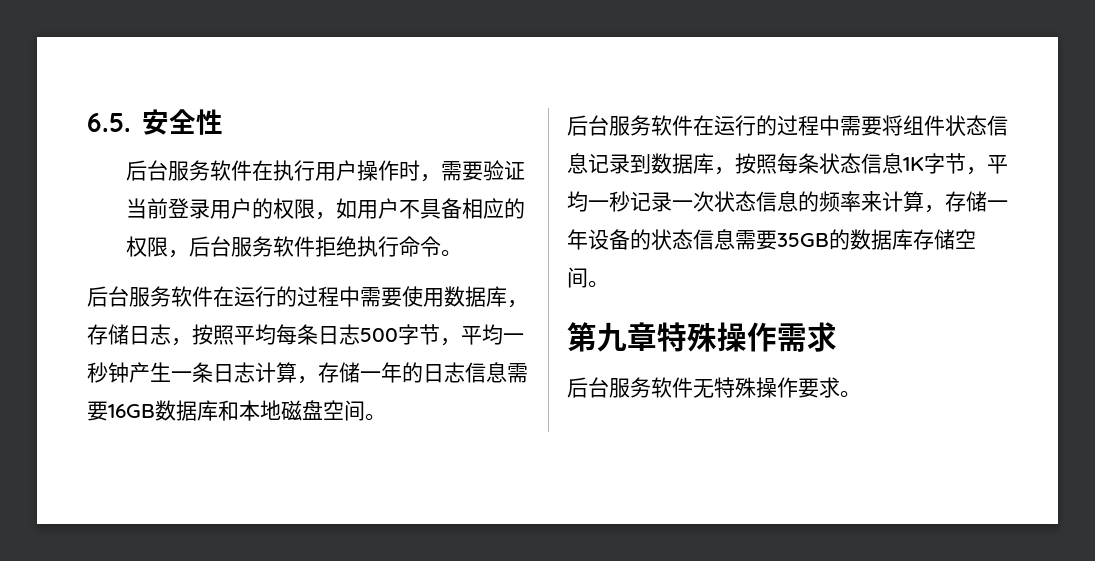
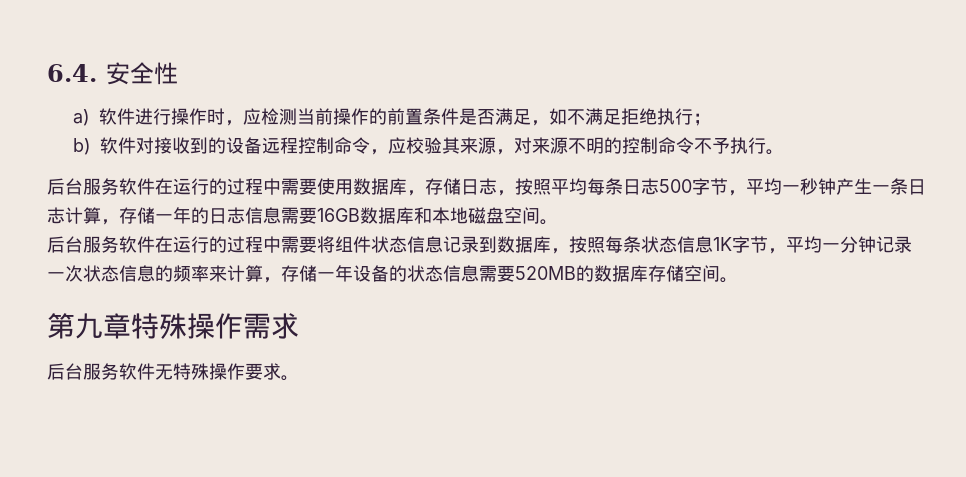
- 6.5.安全性
+ 6.4.安全性
- 后台服务软件在执行用户操作时，需要验证当前登录用户的权限，如用户不具备相应的权限，后台服务软件拒绝执行命令。
+ a)软件进行操作时，应检测当前操作的前置条件是否满足，如不满足拒绝执行；
+ b)软件对接收到的设备远程控制命令，应校验其来源，对来源不明的控制命令不予执行。
- 后台服务软件在运行的过程中需要将组件状态信息记录到数据库，按照每条状态信息1K字节，平均一秒记录一次状态信息的频率来计算，存储一年设备的状态信息需要35GB的数据库存储空间。
+ 后台服务软件在运行的过程中需要将组件状态信息记录到数据库，按照每条状态信息1K字节，平均一分钟记录一次状态信息的频率来计算，存储一年设备的状态信息需要520MB的数据库存储空间。

